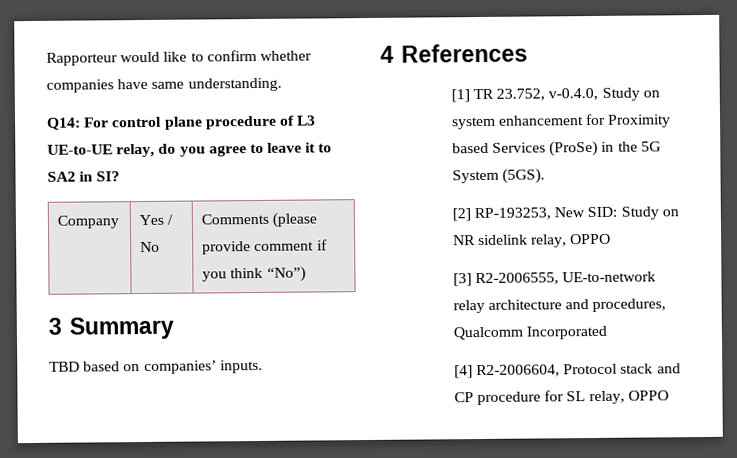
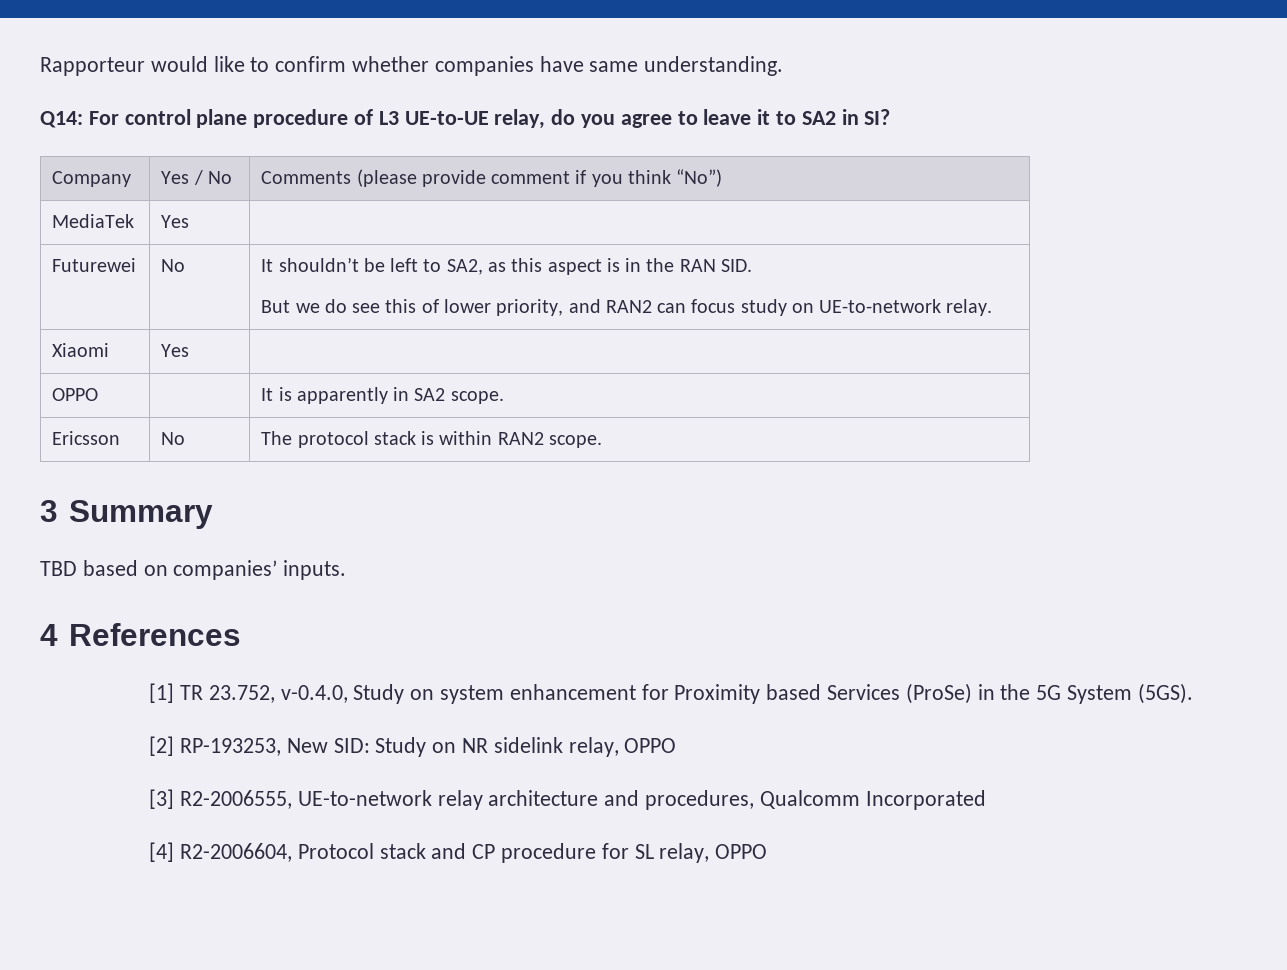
+ MediaTek | Yes |
+ Futurewei | No | It shouldn’t be left to SA2, as this aspect is in the RAN SID.
+ But we do see this of lower priority, and RAN2 can focus study on UE-to-network relay.
+ Xiaomi | Yes |
+ OPPO | | It is apparently in SA2 scope.
+ Ericsson | No | The protocol stack is within RAN2 scope.

